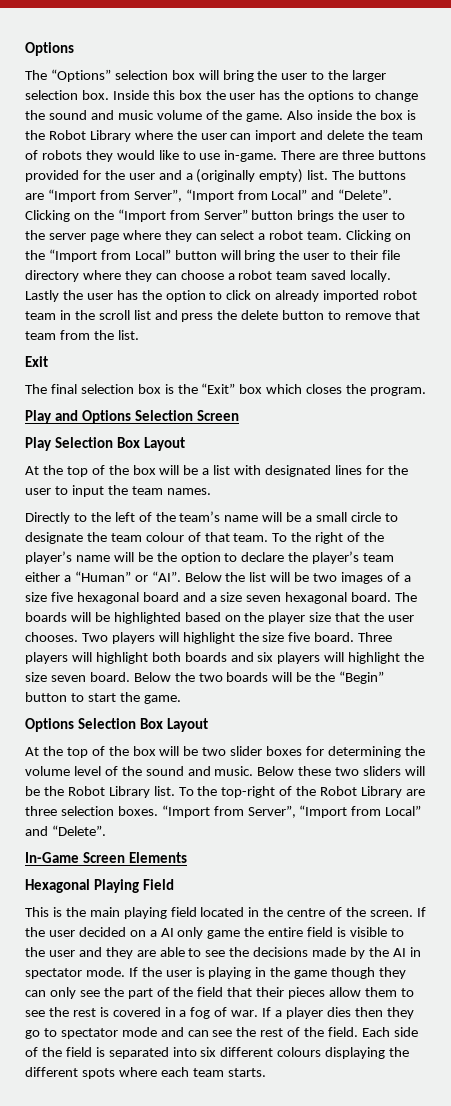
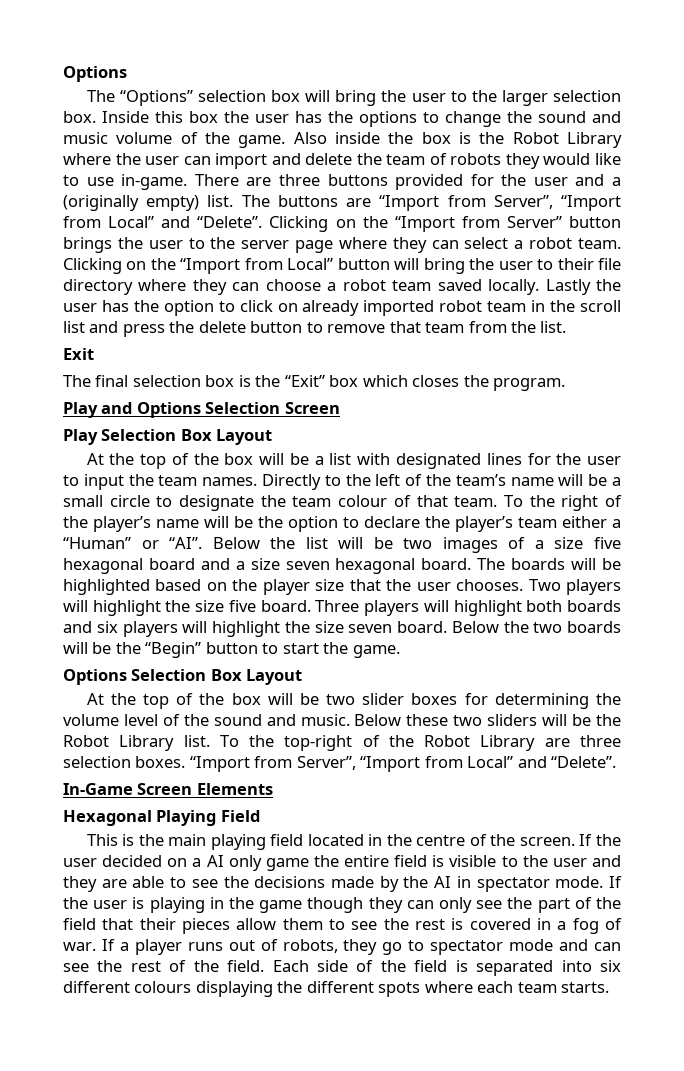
- At the top of the box will be a list with designated lines for the user to input the team names.
- Directly to the left of the team’s name will be a small circle to designate the team colour of that team.
+ At the top of the box will be a list with designated lines for the user to input the team names. Directly to the left of the team’s name will be a small circle to designate the team colour of that team.
- If a player dies then they go to spectator mode and can see the rest of the field.
+ If a player runs out of robots, they go to spectator mode and can see the rest of the field.

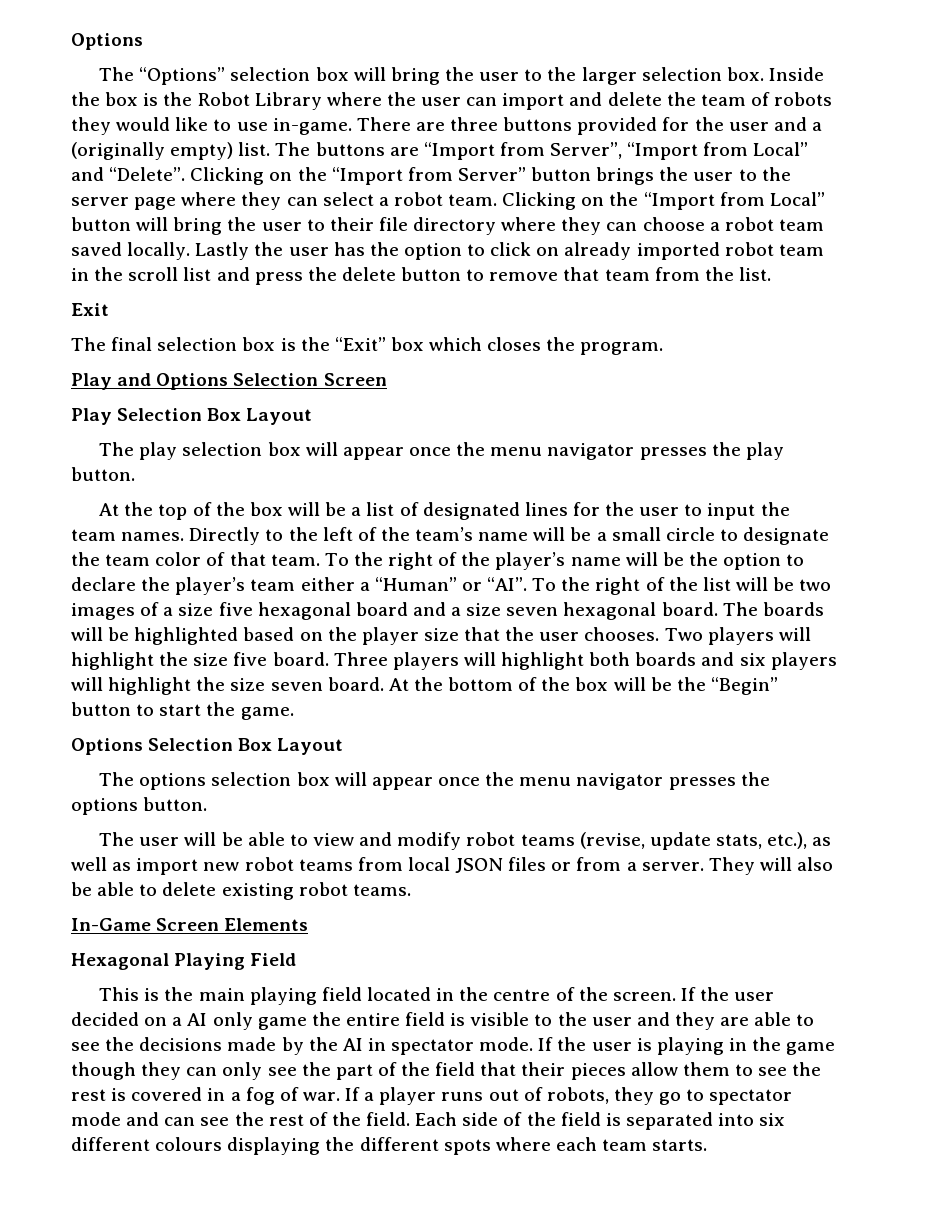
- Inside this box the user has the options to change the sound and music volume of the game. Also inside the box is the Robot Library where the user can import and delete the team of robots they would like to use in-game.
+ Inside the box is the Robot Library where the user can import and delete the team of robots they would like to use in-game.
+ The play selection box will appear once the menu navigator presses the play button.
- At the top of the box will be a list with designated lines for the user to input the team names.
+ At the top of the box will be a list of designated lines for the user to input the team names.
- Directly to the left of the team’s name will be a small circle to designate the team colour of that team.
+ Directly to the left of the team’s name will be a small circle to designate the team color of that team.
- To the right of the player’s name will be the option to declare the player’s team either a “Human” or “AI”. Below the list will be two images of a size five hexagonal board and a size seven hexagonal board.
+ To the right of the player’s name will be the option to declare the player’s team either a “Human” or “AI”. To the right of the list will be two images of a size five hexagonal board and a size seven hexagonal board.
- Below the two boards will be the “Begin” button to start the game.
+ At the bottom of the box will be the “Begin” button to start the game.
- At the top of the box will be two slider boxes for determining the volume level of the sound and music. Below these two sliders will be the Robot Library list. To the top-right of the Robot Library are three selection boxes. “Import from Server”, “Import from Local” and “Delete”.
+ The options selection box will appear once the menu navigator presses the options button.
+ The user will be able to view and modify robot teams (revise, update stats, etc.), as well as import new robot teams from local JSON files or from a server. They will also be able to delete existing robot teams.

